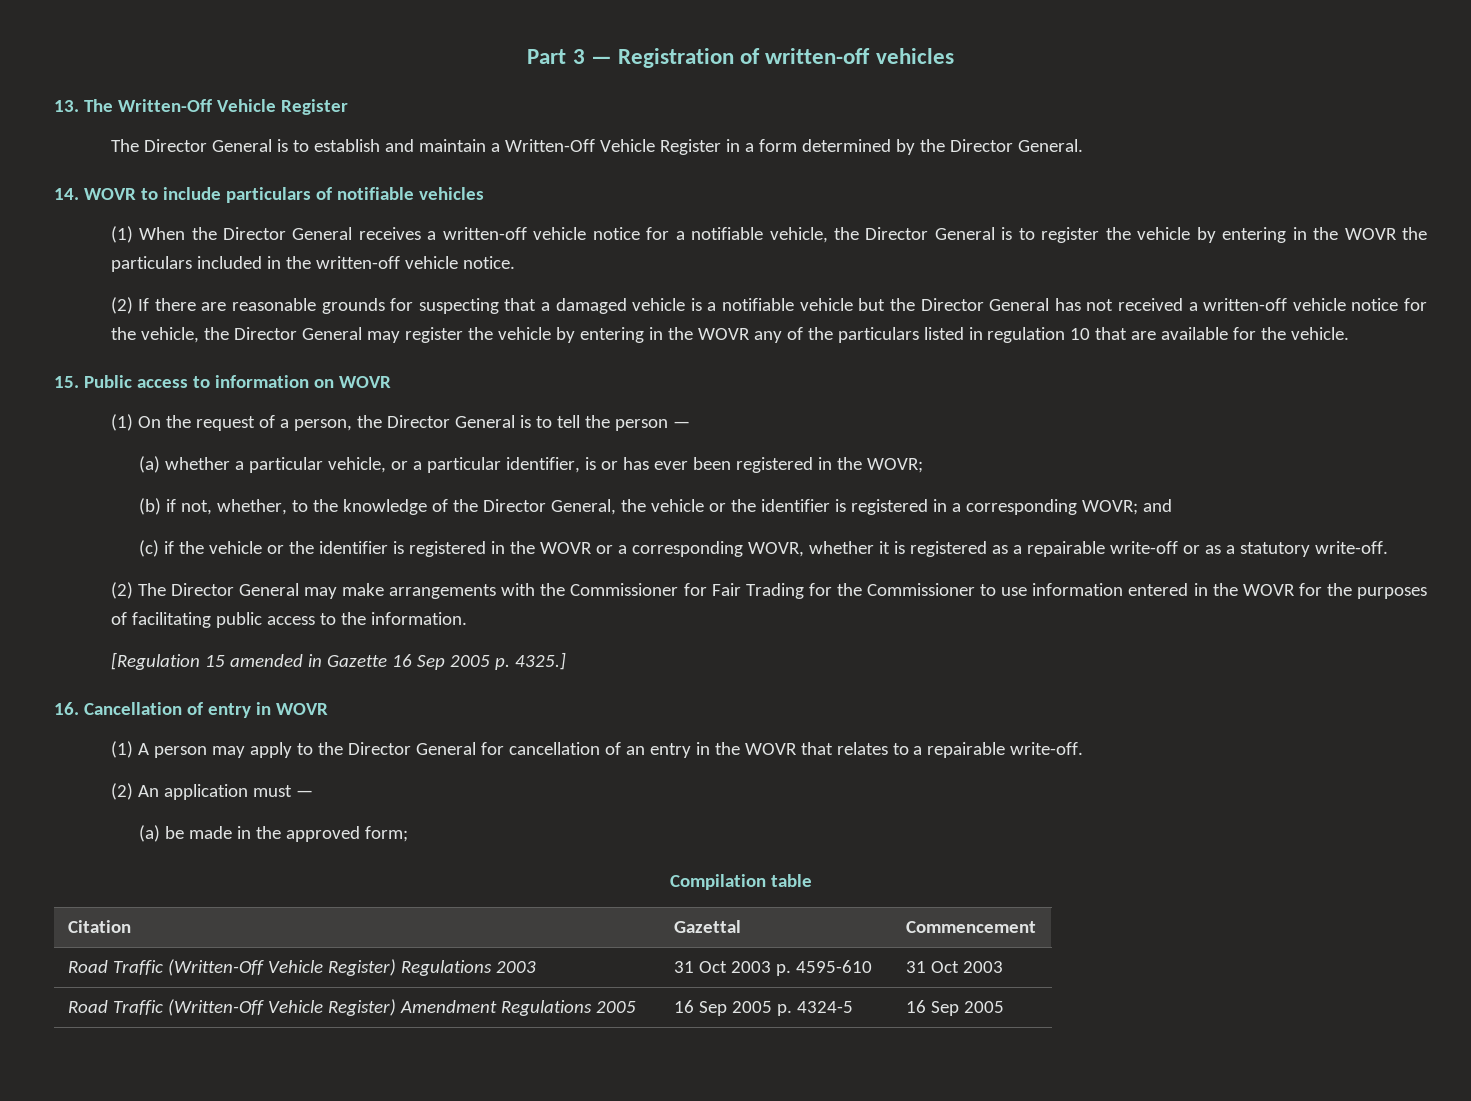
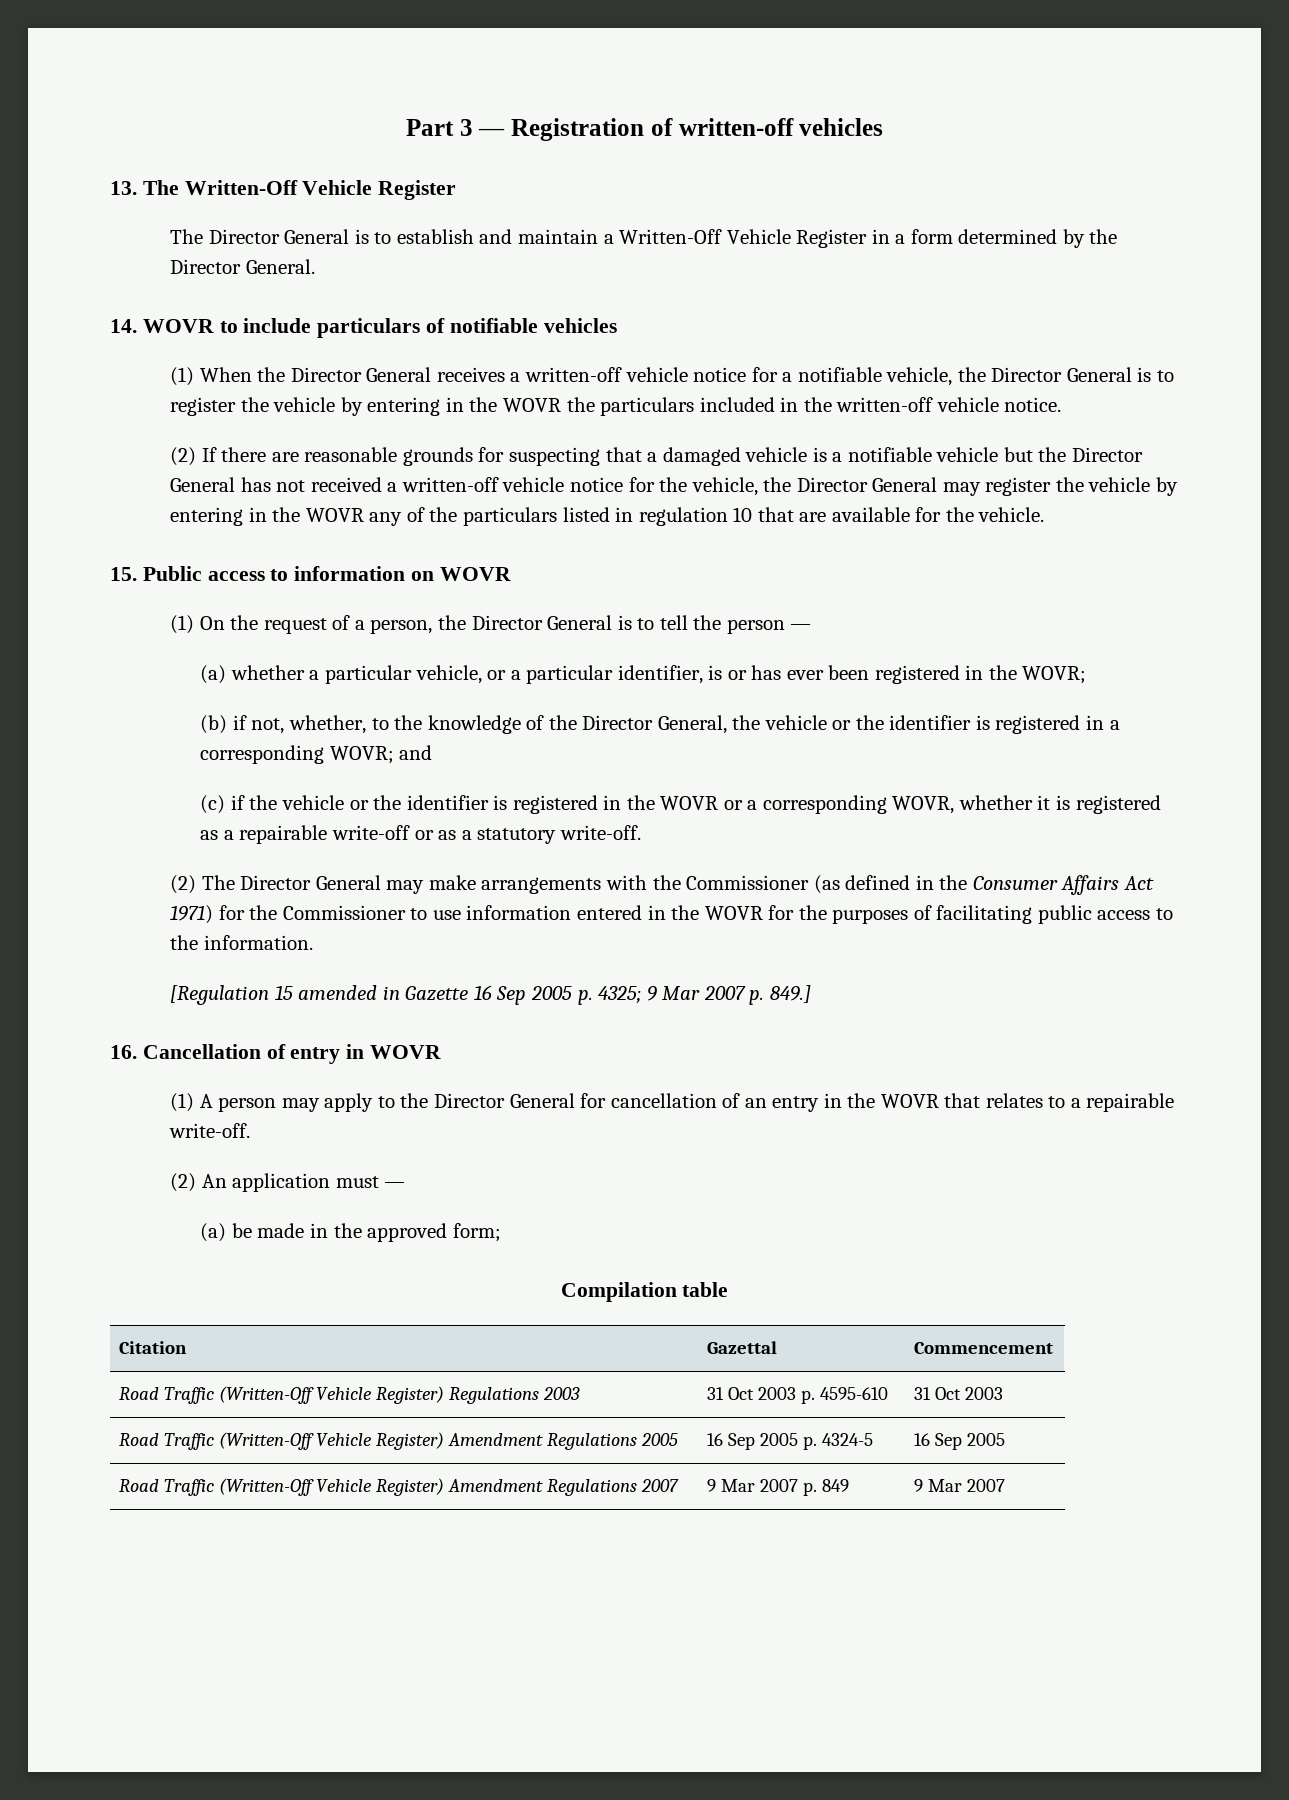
- (2) The Director General may make arrangements with the Commissioner for Fair Trading for the Commissioner to use information entered in the WOVR for the purposes of facilitating public access to the information.
+ (2) The Director General may make arrangements with the Commissioner (as defined in the Consumer Affairs Act 1971) for the Commissioner to use information entered in the WOVR for the purposes of facilitating public access to the information.
- [Regulation 15 amended in Gazette 16 Sep 2005 p. 4325.]
+ [Regulation 15 amended in Gazette 16 Sep 2005 p. 4325; 9 Mar 2007 p. 849.]
+ Road Traffic (Written-Off Vehicle Register) Amendment Regulations 2007 | 9 Mar 2007 p. 849 | 9 Mar 2007

